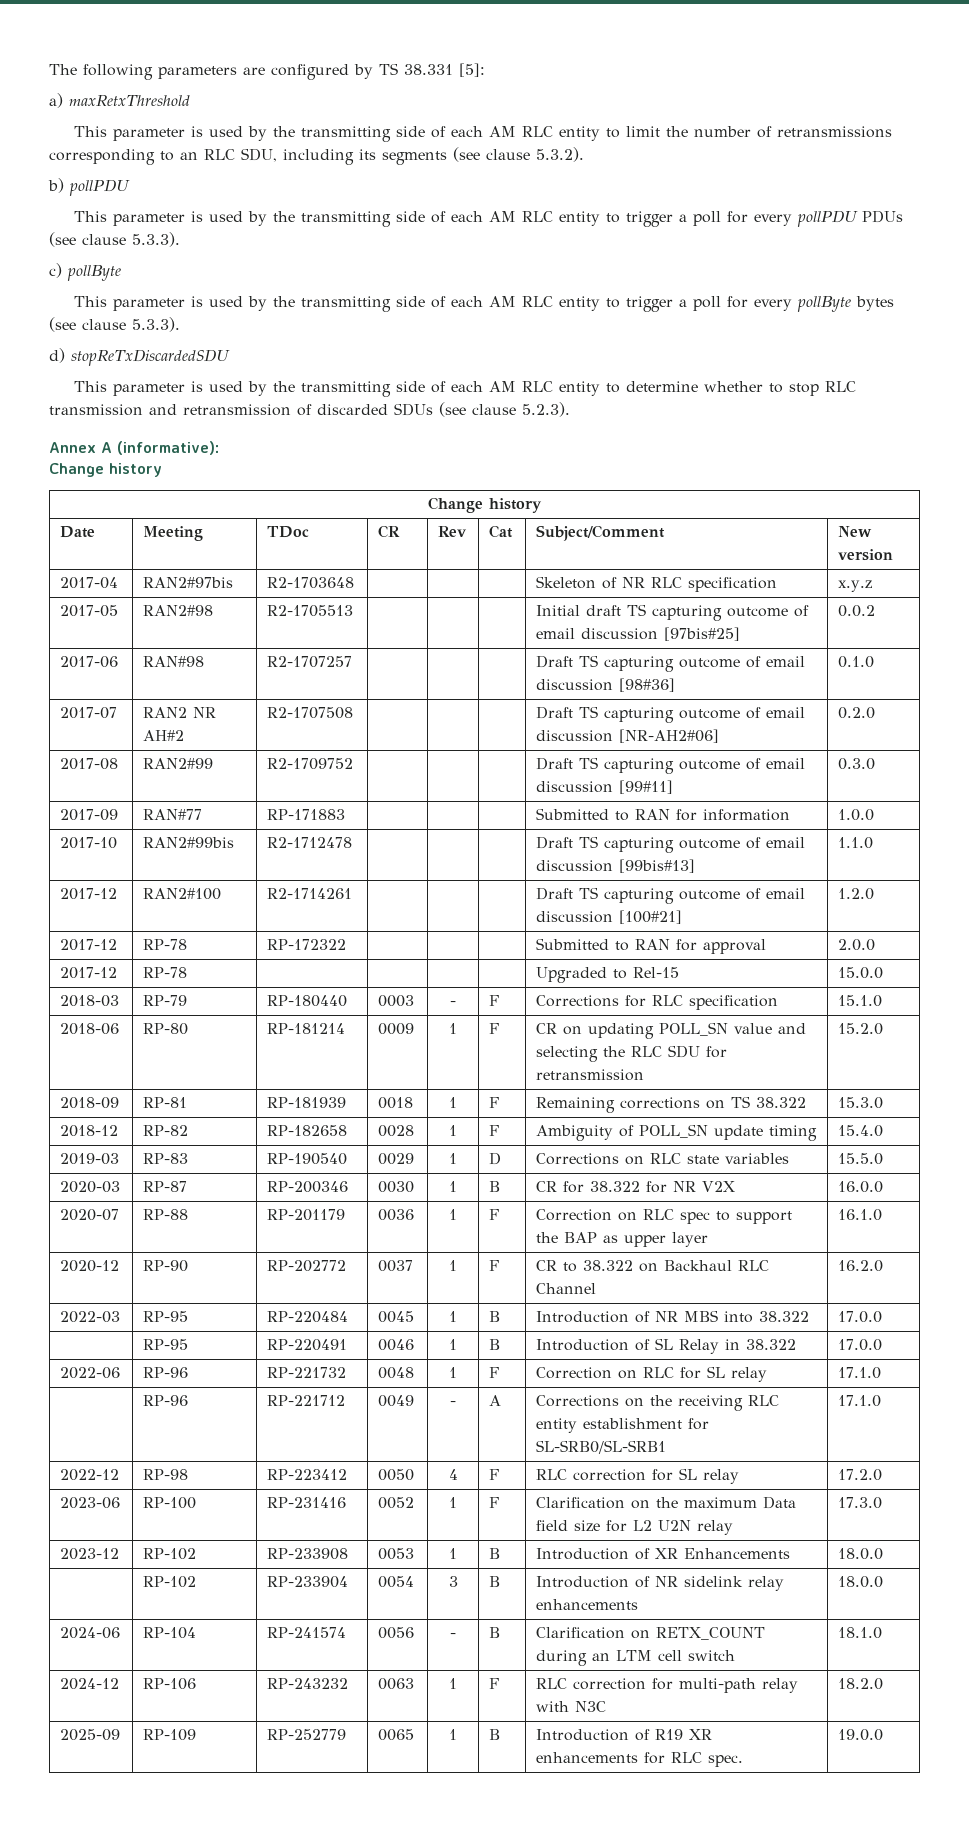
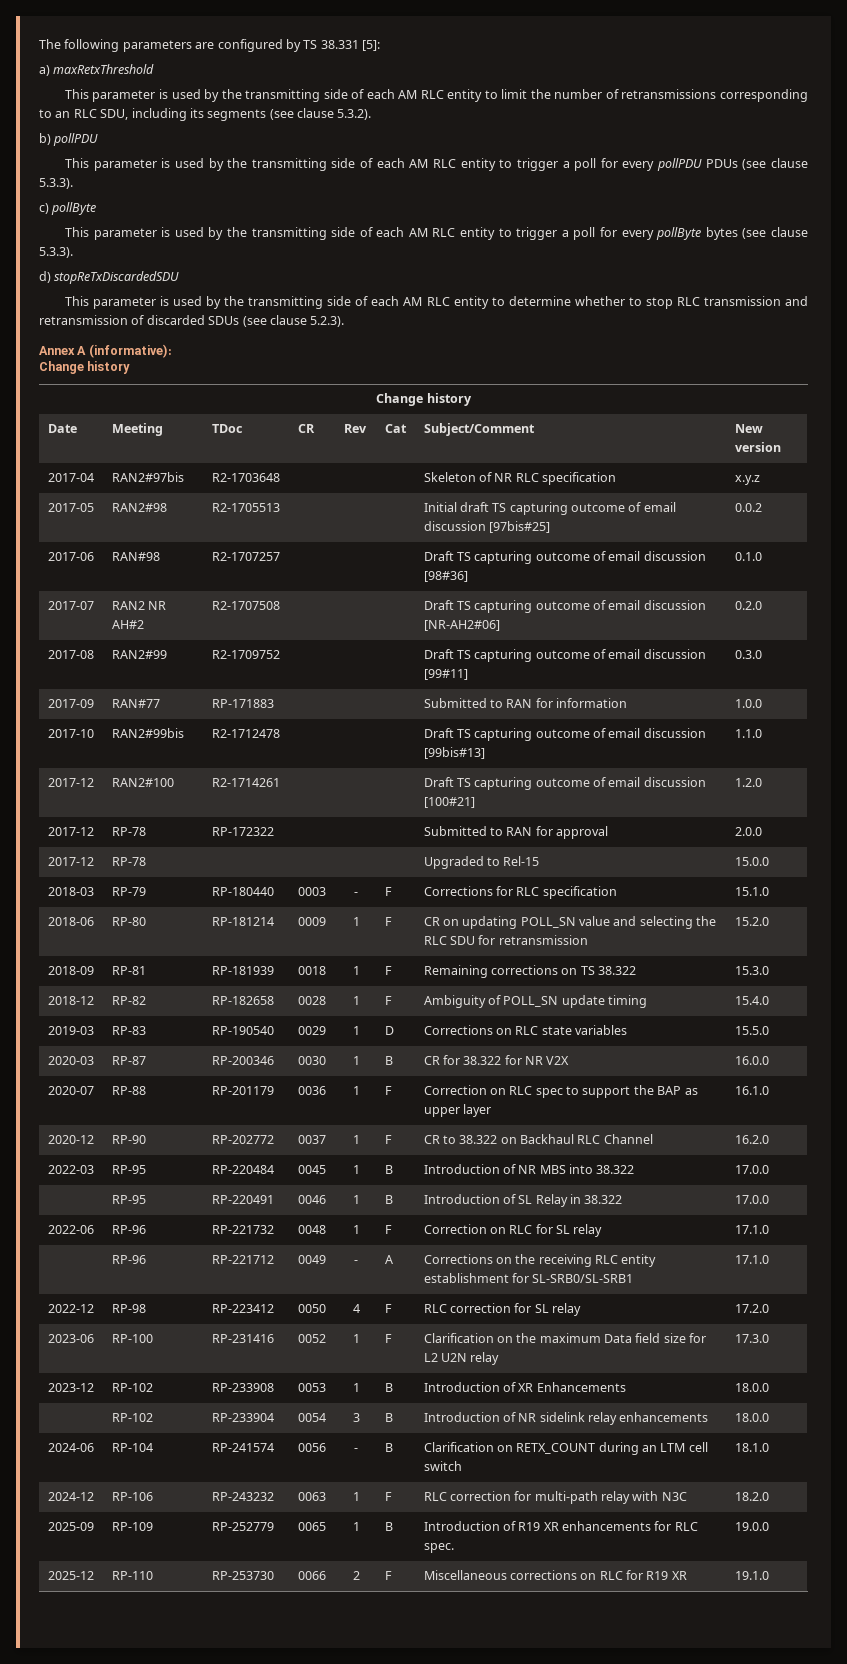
+ 2025-12 | RP-110 | RP-253730 | 0066 | 2 | F | Miscellaneous corrections on RLC for R19 XR | 19.1.0

